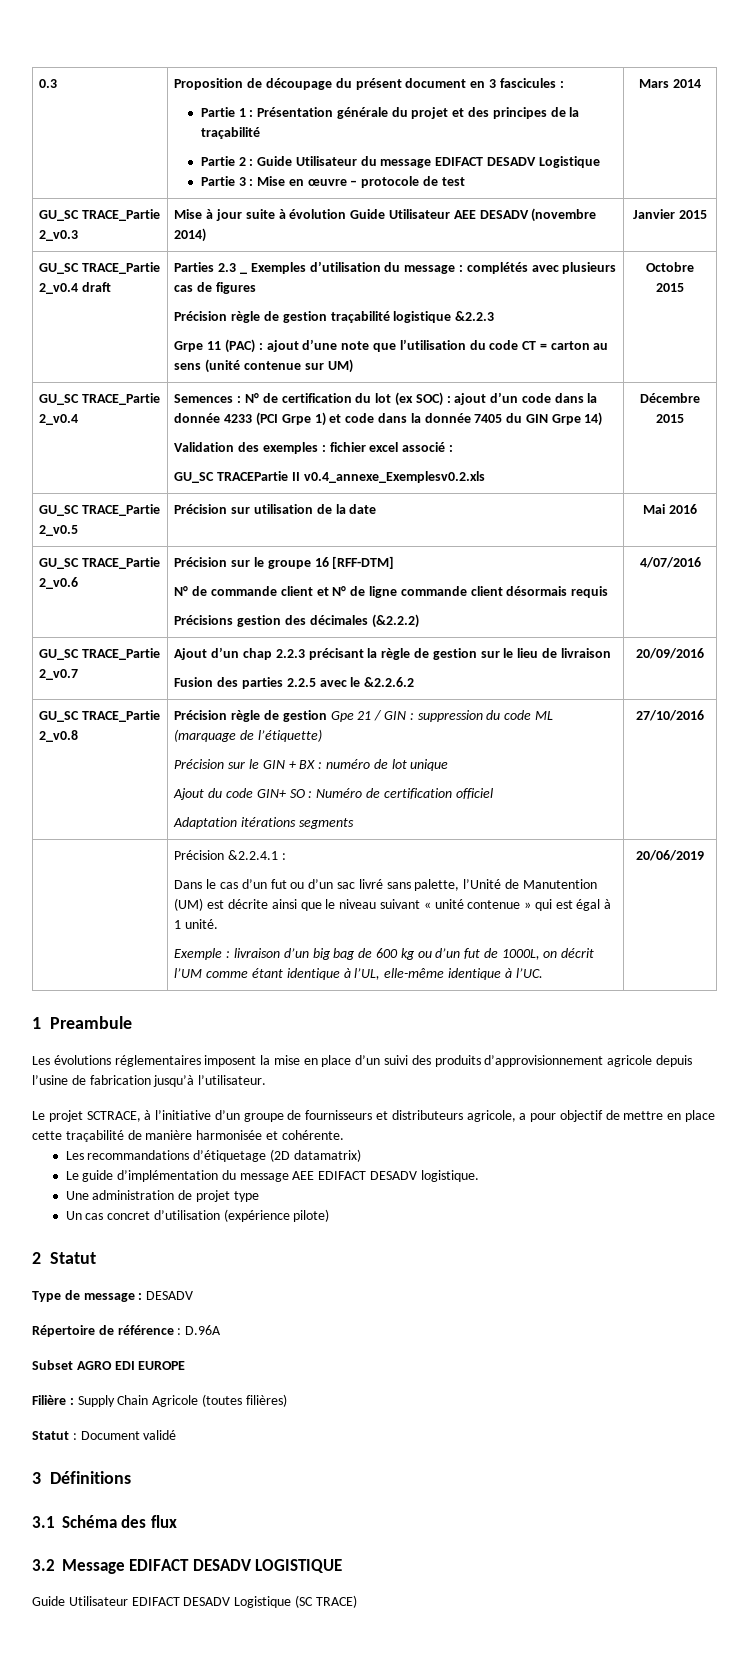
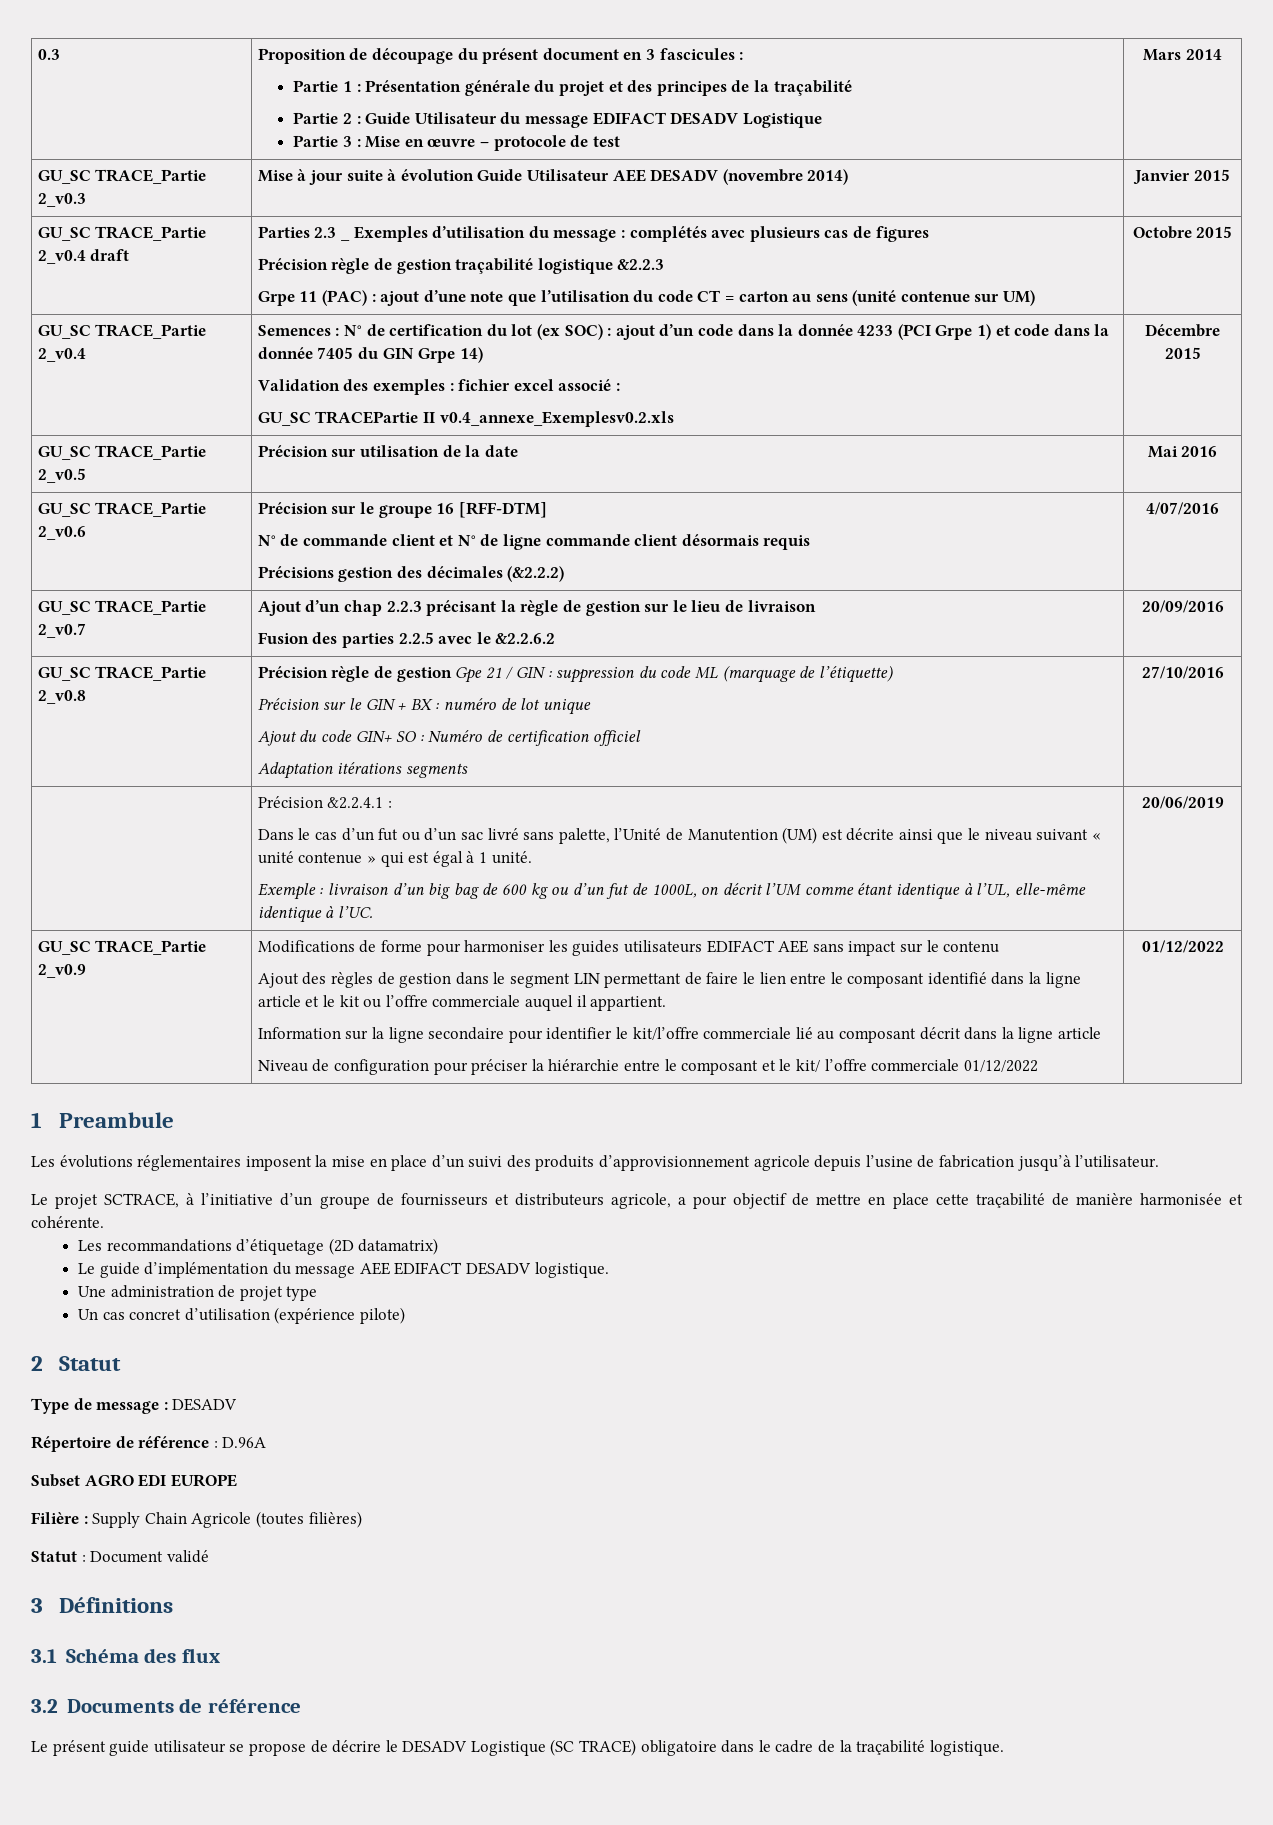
+ GU_SC TRACE_Partie 2_v0.9 | Modifications de forme pour harmoniser les guides utilisateurs EDIFACT AEE sans impact sur le contenu
+ Ajout des règles de gestion dans le segment LIN permettant de faire le lien entre le composant identifié dans la ligne article et le kit ou l’offre commerciale auquel il appartient.
+ Information sur la ligne secondaire pour identifier le kit/l’offre commerciale lié au composant décrit dans la ligne article
+ Niveau de configuration pour préciser la hiérarchie entre le composant et le kit/ l’offre commerciale 01/12/2022 | 01/12/2022
- 3.2 Message EDIFACT DESADV LOGISTIQUE
- Guide Utilisateur EDIFACT DESADV Logistique (SC TRACE)
+ 3.2 Documents de référence
+ Le présent guide utilisateur se propose de décrire le DESADV Logistique (SC TRACE) obligatoire dans le cadre de la traçabilité logistique.

